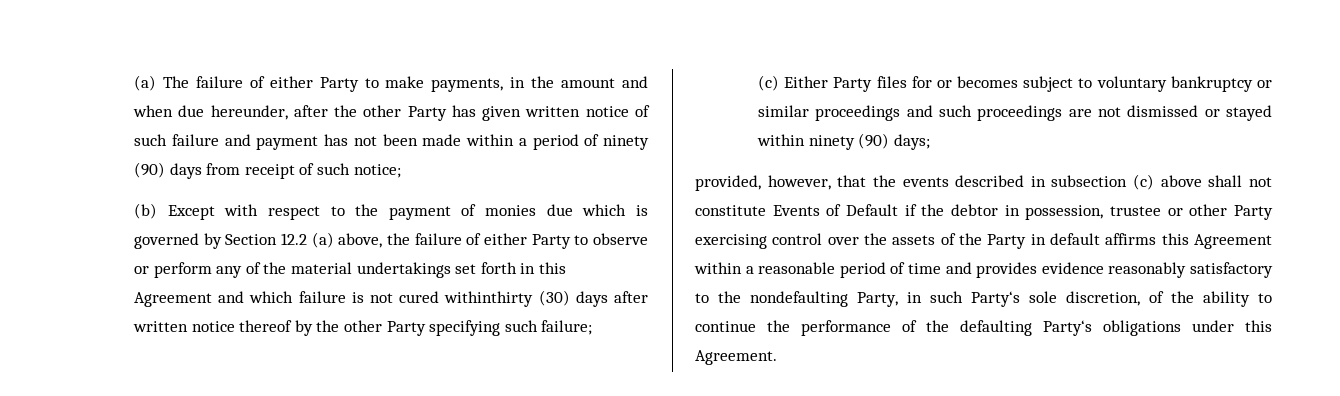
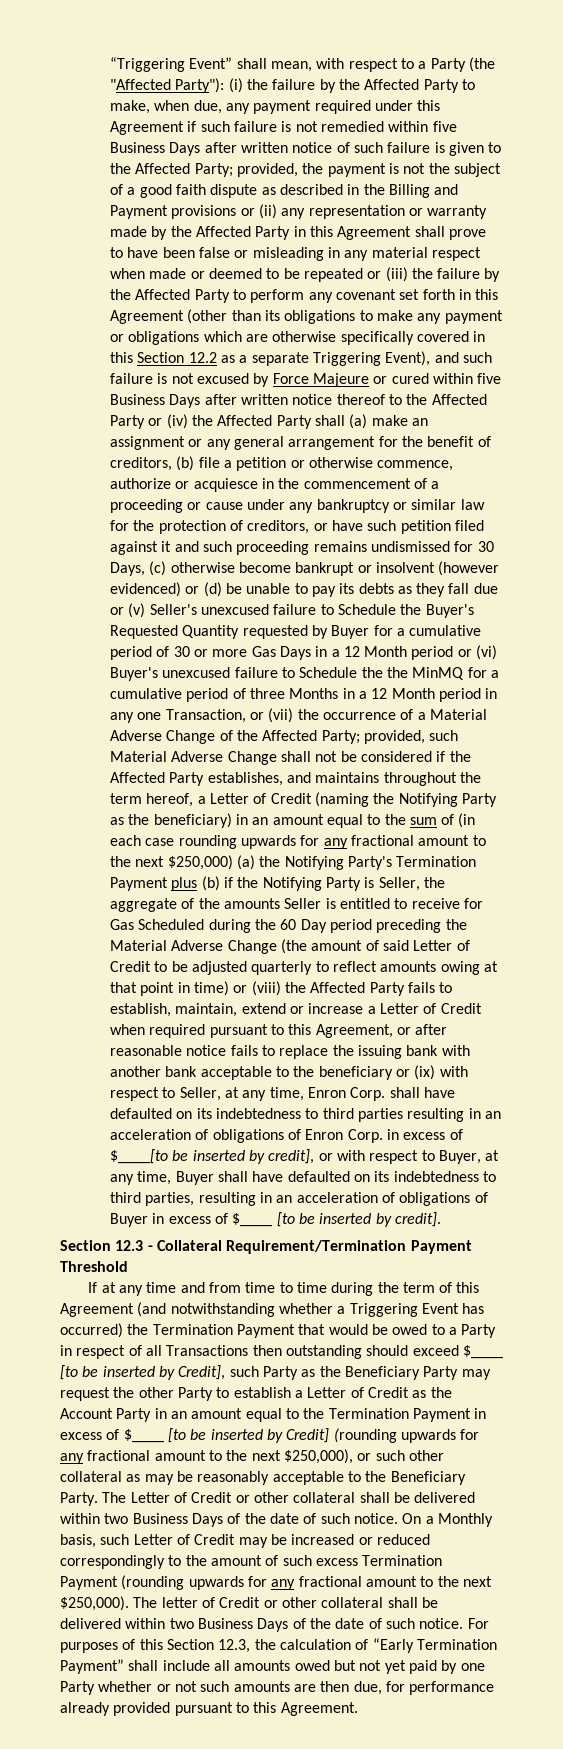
- (a) The failure of either Party to make payments, in the amount and when due hereunder, after the other Party has given written notice of such failure and payment has not been made within a period of ninety (90) days from receipt of such notice;
- (b) Except with respect to the payment of monies due which is governed by Section 12.2 (a) above, the failure of either Party to observe or perform any of the material undertakings set forth in this Agreement and which failure is not cured withinthirty (30) days after written notice thereof by the other Party specifying such failure;
- (c) Either Party files for or becomes subject to voluntary bankruptcy or similar proceedings and such proceedings are not dismissed or stayed within ninety (90) days;
- provided, however, that the events described in subsection (c) above shall not constitute Events of Default if the debtor in possession, trustee or other Party exercising control over the assets of the Party in default affirms this Agreement within a reasonable period of time and provides evidence reasonably satisfactory to the nondefaulting Party, in such Party‘s sole discretion, of the ability to continue the performance of the defaulting Party‘s obligations under this Agreement.
+ “Triggering Event” shall mean, with respect to a Party (the "Affected Party"): (i) the failure by the Affected Party to make, when due, any payment required under this Agreement if such failure is not remedied within five Business Days after written notice of such failure is given to the Affected Party; provided, the payment is not the subject of a good faith dispute as described in the Billing and Payment provisions or (ii) any representation or warranty made by the Affected Party in this Agreement shall prove to have been false or misleading in any material respect when made or deemed to be repeated or (iii) the failure by the Affected Party to perform any covenant set forth in this Agreement (other than its obligations to make any payment or obligations which are otherwise specifically covered in this Section 12.2 as a separate Triggering Event), and such failure is not excused by Force Majeure or cured within five Business Days after written notice thereof to the Affected Party or (iv) the Affected Party shall (a) make an assignment or any general arrangement for the benefit of creditors, (b) file a petition or otherwise commence, authorize or acquiesce in the commencement of a proceeding or cause under any bankruptcy or similar law for the protection of creditors, or have such petition filed against it and such proceeding remains undismissed for 30 Days, (c) otherwise become bankrupt or insolvent (however evidenced) or (d) be unable to pay its debts as they fall due or (v) Seller's unexcused failure to Schedule the Buyer's Requested Quantity requested by Buyer for a cumulative period of 30 or more Gas Days in a 12 Month period or (vi) Buyer's unexcused failure to Schedule the the MinMQ for a cumulative period of three Months in a 12 Month period in any one Transaction, or (vii) the occurrence of a Material Adverse Change of the Affected Party; provided, such Material Adverse Change shall not be considered if the Affected Party establishes, and maintains throughout the term hereof, a Letter of Credit (naming the Notifying Party as the beneficiary) in an amount equal to the sum of (in each case rounding upwards for any fractional amount to the next $250,000) (a) the Notifying Party's Termination Payment plus (b) if the Notifying Party is Seller, the aggregate of the amounts Seller is entitled to receive for Gas Scheduled during the 60 Day period preceding the Material Adverse Change (the amount of said Letter of Credit to be adjusted quarterly to reflect amounts owing at that point in time) or (viii) the Affected Party fails to establish, maintain, extend or increase a Letter of Credit when required pursuant to this Agreement, or after reasonable notice fails to replace the issuing bank with another bank acceptable to the beneficiary or (ix) with respect to Seller, at any time, Enron Corp. shall have defaulted on its indebtedness to third parties resulting in an acceleration of obligations of Enron Corp. in excess of $____[to be inserted by credit], or with respect to Buyer, at any time, Buyer shall have defaulted on its indebtedness to third parties, resulting in an acceleration of obligations of Buyer in excess of $____ [to be inserted by credit].
+ Section 12.3 - Collateral Requirement/Termination Payment Threshold
+ If at any time and from time to time during the term of this Agreement (and notwithstanding whether a Triggering Event has occurred) the Termination Payment that would be owed to a Party in respect of all Transactions then outstanding should exceed $____ [to be inserted by Credit], such Party as the Beneficiary Party may request the other Party to establish a Letter of Credit as the Account Party in an amount equal to the Termination Payment in excess of $____ [to be inserted by Credit] (rounding upwards for any fractional amount to the next $250,000), or such other collateral as may be reasonably acceptable to the Beneficiary Party. The Letter of Credit or other collateral shall be delivered within two Business Days of the date of such notice. On a Monthly basis, such Letter of Credit may be increased or reduced correspondingly to the amount of such excess Termination Payment (rounding upwards for any fractional amount to the next $250,000). The letter of Credit or other collateral shall be delivered within two Business Days of the date of such notice. For purposes of this Section 12.3, the calculation of “Early Termination Payment” shall include all amounts owed but not yet paid by one Party whether or not such amounts are then due, for performance already provided pursuant to this Agreement.

